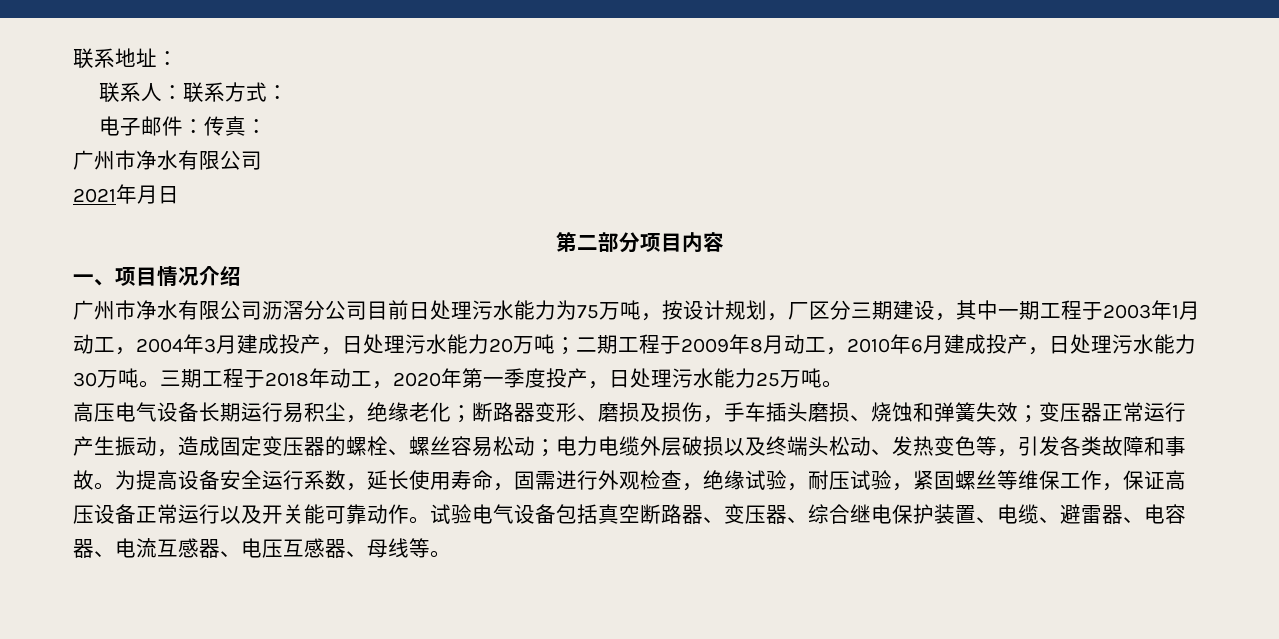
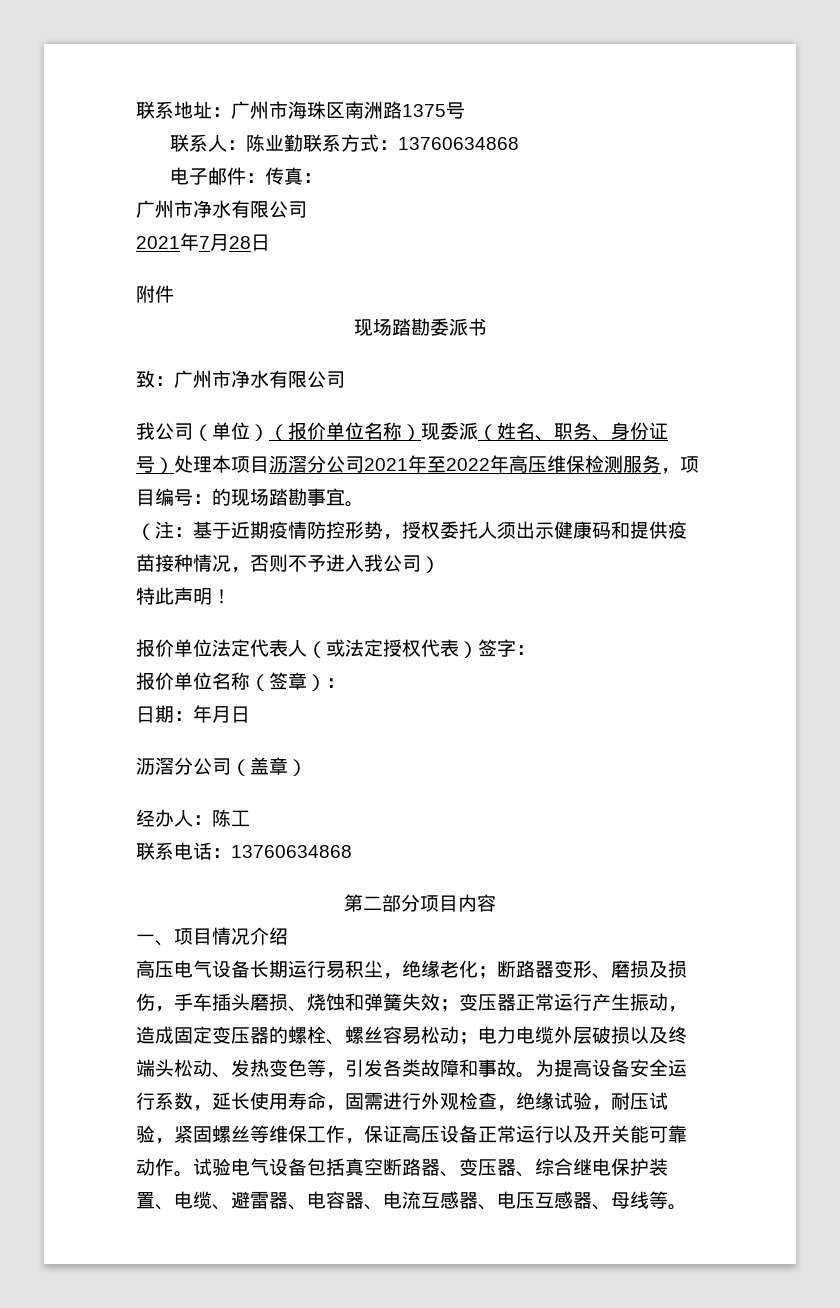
- 联系地址：
+ 联系地址：广州市海珠区南洲路1375号
- 联系人：联系方式：
+ 联系人：陈业勤联系方式：13760634868
- 2021年月日
+ 2021年7月28日
+ 附件
+ 现场踏勘委派书
+ 致：广州市净水有限公司
+ 我公司（单位）（报价单位名称）现委派（姓名、职务、身份证号）处理本项目沥滘分公司2021年至2022年高压维保检测服务，项目编号：的现场踏勘事宜。
+ （注：基于近期疫情防控形势，授权委托人须出示健康码和提供疫苗接种情况，否则不予进入我公司）
+ 特此声明！
+ 报价单位法定代表人（或法定授权代表）签字：
+ 报价单位名称（签章）：
+ 日期：年月日
+ 沥滘分公司（盖章）
+ 经办人：陈工
+ 联系电话：13760634868
- 广州市净水有限公司沥滘分公司目前日处理污水能力为75万吨，按设计规划，厂区分三期建设，其中一期工程于2003年1月动工，2004年3月建成投产，日处理污水能力20万吨；二期工程于2009年8月动工，2010年6月建成投产，日处理污水能力30万吨。三期工程于2018年动工，2020年第一季度投产，日处理污水能力25万吨。

